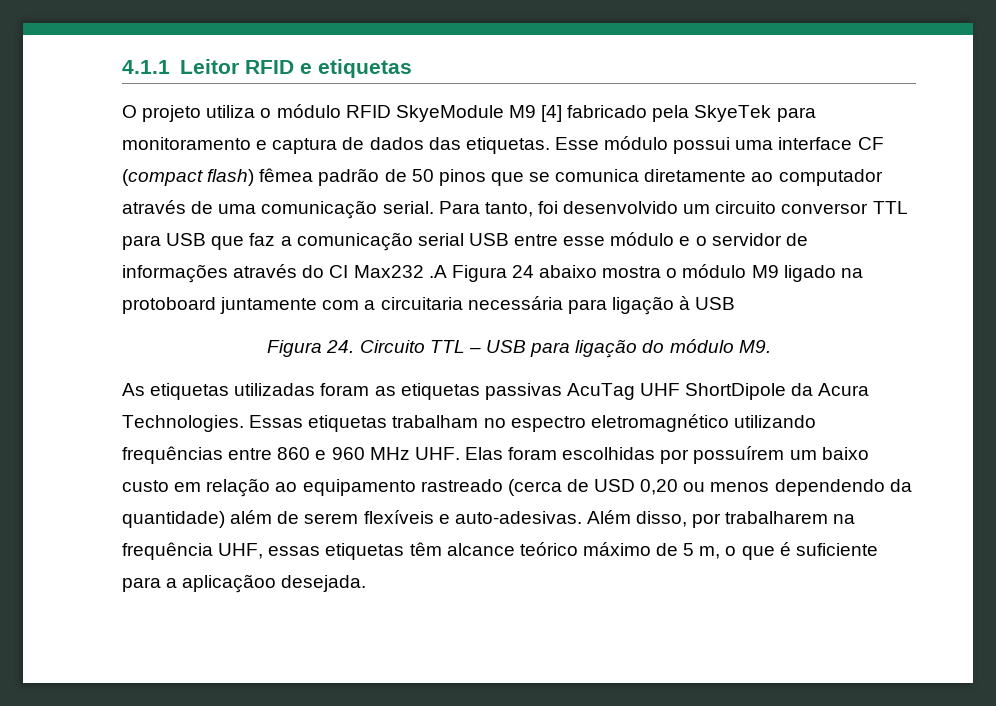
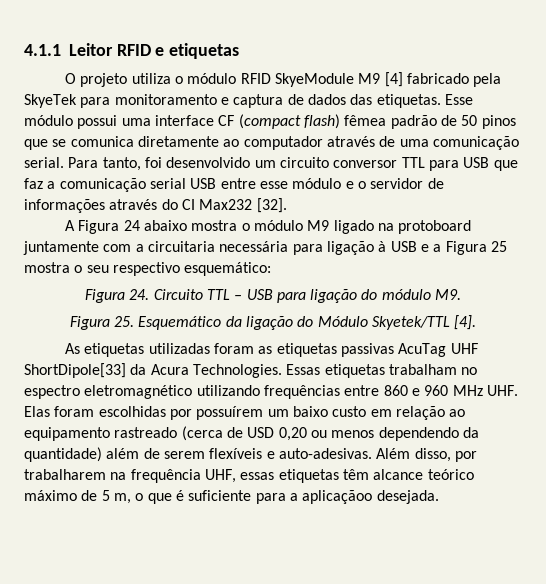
- Para tanto, foi desenvolvido um circuito conversor TTL para USB que faz a comunicação serial USB entre esse módulo e o servidor de informações através do CI Max232 .A Figura 24 abaixo mostra o módulo M9 ligado na protoboard juntamente com a circuitaria necessária para ligação à USB
+ Para tanto, foi desenvolvido um circuito conversor TTL para USB que faz a comunicação serial USB entre esse módulo e o servidor de informações através do CI Max232 [32].
+ A Figura 24 abaixo mostra o módulo M9 ligado na protoboard juntamente com a circuitaria necessária para ligação à USB e a Figura 25 mostra o seu respectivo esquemático:
+ Figura 25. Esquemático da ligação do Módulo Skyetek/TTL [4].
- As etiquetas utilizadas foram as etiquetas passivas AcuTag UHF ShortDipole da Acura Technologies.
+ As etiquetas utilizadas foram as etiquetas passivas AcuTag UHF ShortDipole[33] da Acura Technologies.

